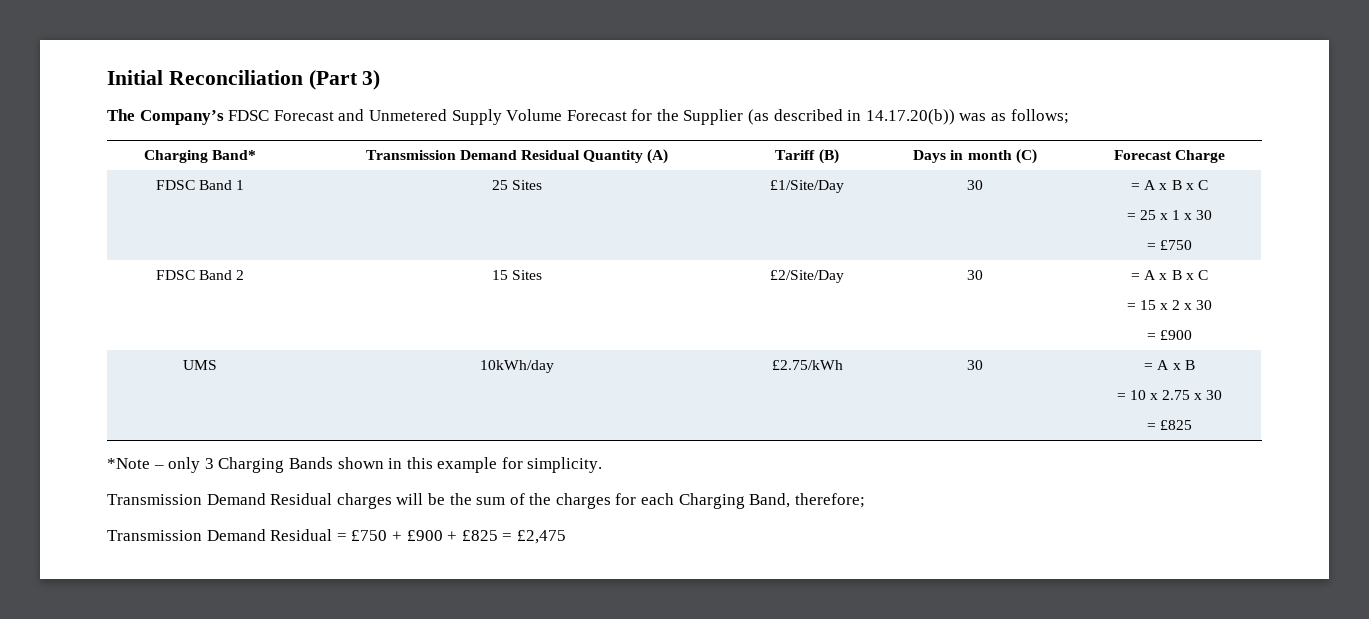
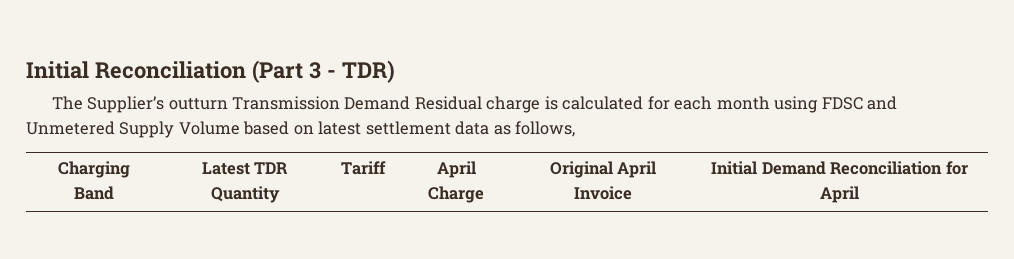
- Initial Reconciliation (Part 3)
- The Company’s FDSC Forecast and Unmetered Supply Volume Forecast for the Supplier (as described in 14.17.20(b)) was as follows;
- Charging Band* | Transmission Demand Residual Quantity (A) | Tariff (B) | Days in month (C) | Forecast Charge
- FDSC Band 1 | 25 Sites | £1/Site/Day | 30 | = A x B x C
- = 25 x 1 x 30
- = £750
- FDSC Band 2 | 15 Sites | £2/Site/Day | 30 | = A x B x C
- = 15 x 2 x 30
- = £900
- UMS | 10kWh/day | £2.75/kWh | 30 | = A x B
- = 10 x 2.75 x 30
- = £825
- *Note – only 3 Charging Bands shown in this example for simplicity.
- Transmission Demand Residual charges will be the sum of the charges for each Charging Band, therefore;
- Transmission Demand Residual = £750 + £900 + £825 = £2,475
+ Initial Reconciliation (Part 3 - TDR)
+ The Supplier’s outturn Transmission Demand Residual charge is calculated for each month using FDSC and Unmetered Supply Volume based on latest settlement data as follows,
+ Charging Band | Latest TDR Quantity | Tariff | April Charge | Original April Invoice | Initial Demand Reconciliation for April

